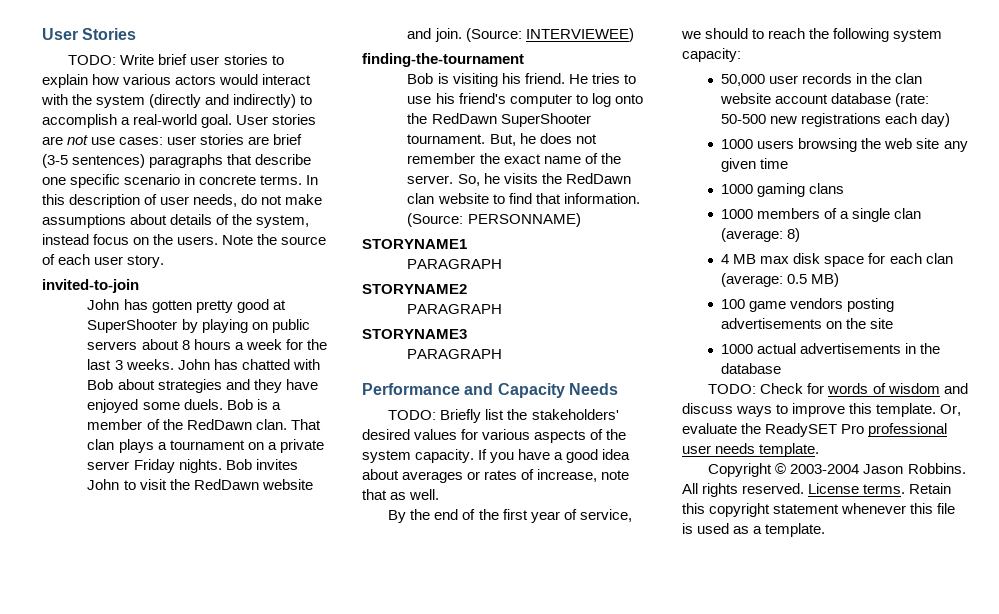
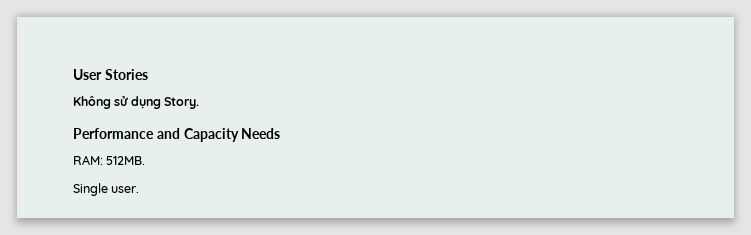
- TODO: Write brief user stories to explain how various actors would interact with the system (directly and indirectly) to accomplish a real-world goal. User stories are not use cases: user stories are brief (3-5 sentences) paragraphs that describe one specific scenario in concrete terms. In this description of user needs, do not make assumptions about details of the system, instead focus on the users. Note the source of each user story.
- invited-to-join
- John has gotten pretty good at SuperShooter by playing on public servers about 8 hours a week for the last 3 weeks. John has chatted with Bob about strategies and they have enjoyed some duels. Bob is a member of the RedDawn clan. That clan plays a tournament on a private server Friday nights. Bob invites John to visit the RedDawn website and join. (Source: INTERVIEWEE)
- finding-the-tournament
- Bob is visiting his friend. He tries to use his friend's computer to log onto the RedDawn SuperShooter tournament. But, he does not remember the exact name of the server. So, he visits the RedDawn clan website to find that information. (Source: PERSONNAME)
- STORYNAME1
- PARAGRAPH
- STORYNAME2
- PARAGRAPH
- STORYNAME3
- PARAGRAPH
+ Không sử dụng Story.
  Performance and Capacity Needs
- TODO: Briefly list the stakeholders' desired values for various aspects of the system capacity. If you have a good idea about averages or rates of increase, note that as well.
- By the end of the first year of service, we should to reach the following system capacity:
- 50,000 user records in the clan website account database (rate: 50-500 new registrations each day)
- 1000 users browsing the web site any given time
- 1000 gaming clans
- 1000 members of a single clan (average: 8)
- 4 MB max disk space for each clan (average: 0.5 MB)
- 100 game vendors posting advertisements on the site
- 1000 actual advertisements in the database
- TODO: Check for words of wisdom and discuss ways to improve this template. Or, evaluate the ReadySET Pro professional user needs template.
- Copyright © 2003-2004 Jason Robbins. All rights reserved. License terms. Retain this copyright statement whenever this file is used as a template.
+ RAM: 512MB.
+ Single user.

